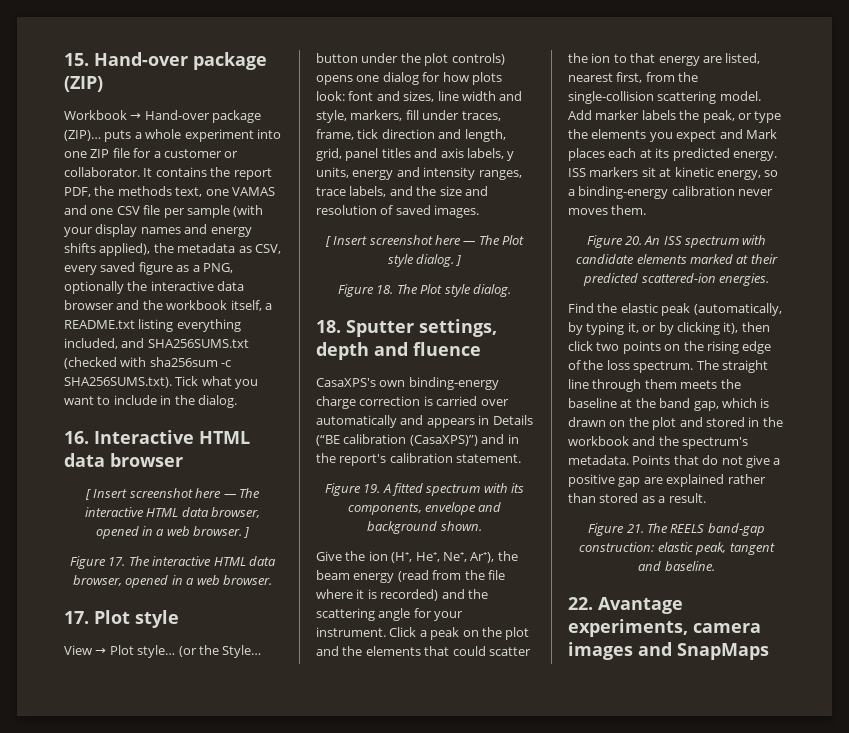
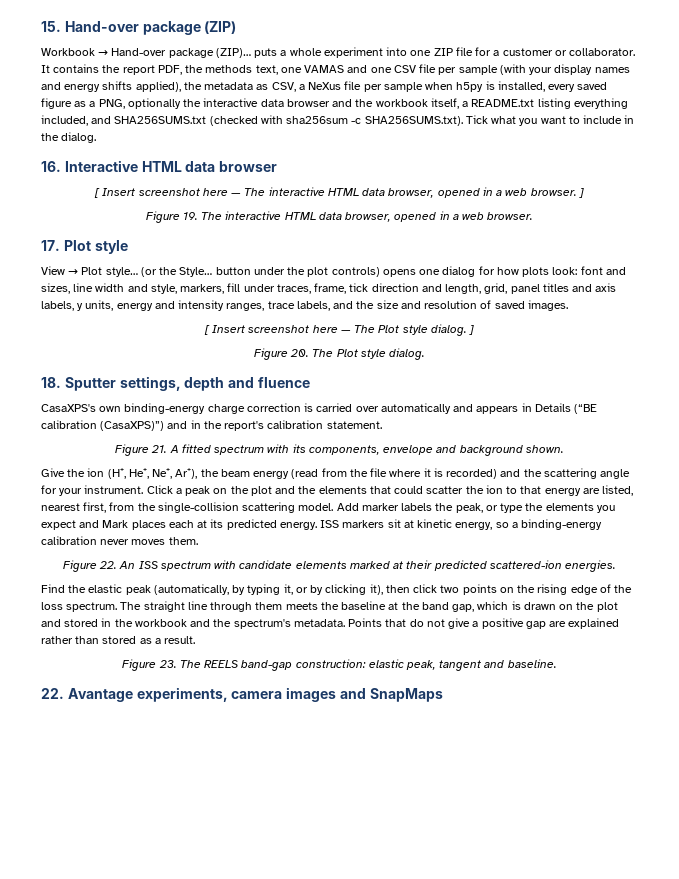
- It contains the report PDF, the methods text, one VAMAS and one CSV file per sample (with your display names and energy shifts applied), the metadata as CSV, every saved figure as a PNG, optionally the interactive data browser and the workbook itself, a README.txt listing everything included, and SHA256SUMS.txt (checked with sha256sum -c SHA256SUMS.txt). Tick what you want to include in the dialog.
+ It contains the report PDF, the methods text, one VAMAS and one CSV file per sample (with your display names and energy shifts applied), the metadata as CSV, a NeXus file per sample when h5py is installed, every saved figure as a PNG, optionally the interactive data browser and the workbook itself, a README.txt listing everything included, and SHA256SUMS.txt (checked with sha256sum -c SHA256SUMS.txt). Tick what you want to include in the dialog.
- Figure 17. The interactive HTML data browser, opened in a web browser.
+ Figure 19. The interactive HTML data browser, opened in a web browser.
- Figure 18. The Plot style dialog.
+ Figure 20. The Plot style dialog.
- Figure 19. A fitted spectrum with its components, envelope and background shown.
+ Figure 21. A fitted spectrum with its components, envelope and background shown.
- Figure 20. An ISS spectrum with candidate elements marked at their predicted scattered-ion energies.
+ Figure 22. An ISS spectrum with candidate elements marked at their predicted scattered-ion energies.
- Figure 21. The REELS band-gap construction: elastic peak, tangent and baseline.
+ Figure 23. The REELS band-gap construction: elastic peak, tangent and baseline.

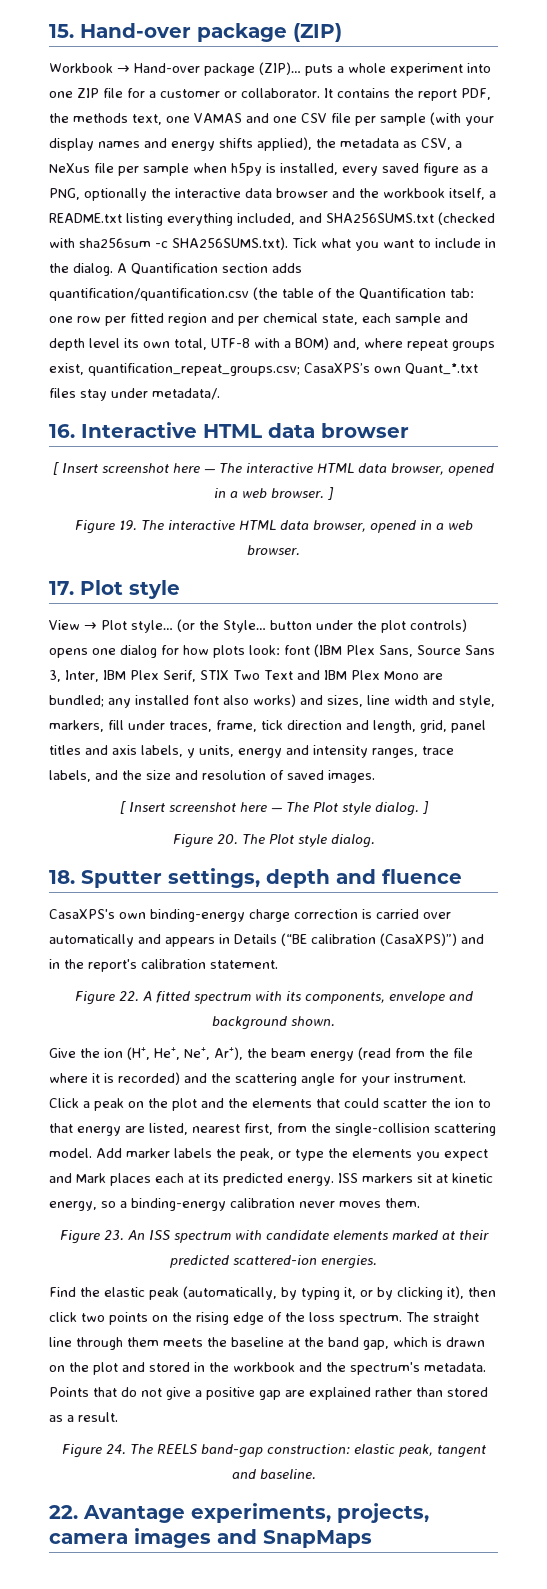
+ A Quantification section adds quantification/quantification.csv (the table of the Quantification tab: one row per fitted region and per chemical state, each sample and depth level its own total, UTF-8 with a BOM) and, where repeat groups exist, quantification_repeat_groups.csv; CasaXPS’s own Quant_*.txt files stay under metadata/.
- (or the Style… button under the plot controls) opens one dialog for how plots look: font and sizes, line width and style, markers, fill under traces, frame, tick direction and length, grid, panel titles and axis labels, y units, energy and intensity ranges, trace labels, and the size and resolution of saved images.
+ (or the Style… button under the plot controls) opens one dialog for how plots look: font (IBM Plex Sans, Source Sans 3, Inter, IBM Plex Serif, STIX Two Text and IBM Plex Mono are bundled; any installed font also works) and sizes, line width and style, markers, fill under traces, frame, tick direction and length, grid, panel titles and axis labels, y units, energy and intensity ranges, trace labels, and the size and resolution of saved images.
- Figure 21. A fitted spectrum with its components, envelope and background shown.
+ Figure 22. A fitted spectrum with its components, envelope and background shown.
- Figure 22. An ISS spectrum with candidate elements marked at their predicted scattered-ion energies.
+ Figure 23. An ISS spectrum with candidate elements marked at their predicted scattered-ion energies.
- Figure 23. The REELS band-gap construction: elastic peak, tangent and baseline.
+ Figure 24. The REELS band-gap construction: elastic peak, tangent and baseline.
- 22. Avantage experiments, camera images and SnapMaps
+ 22. Avantage experiments, projects, camera images and SnapMaps

